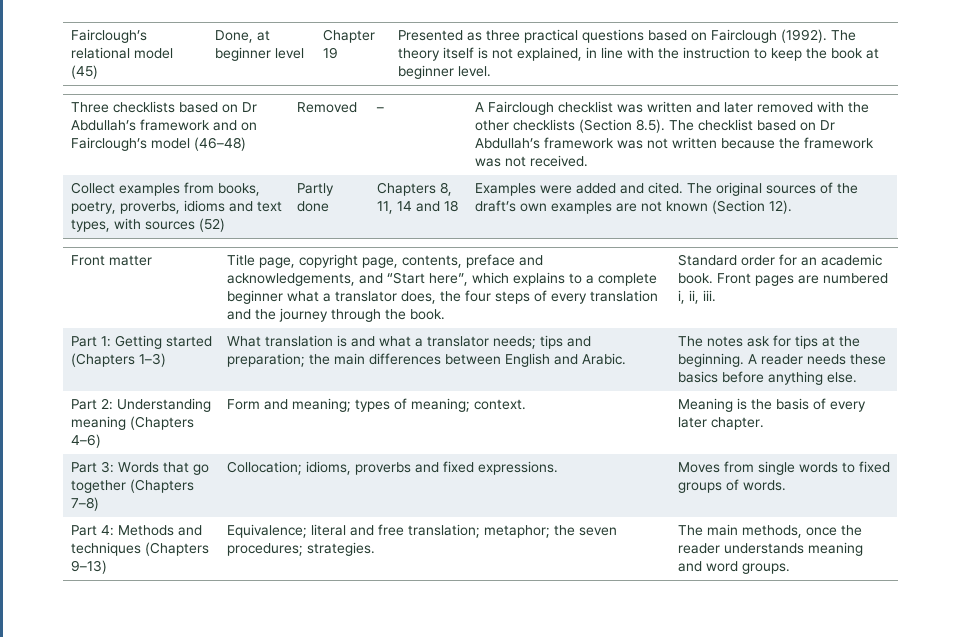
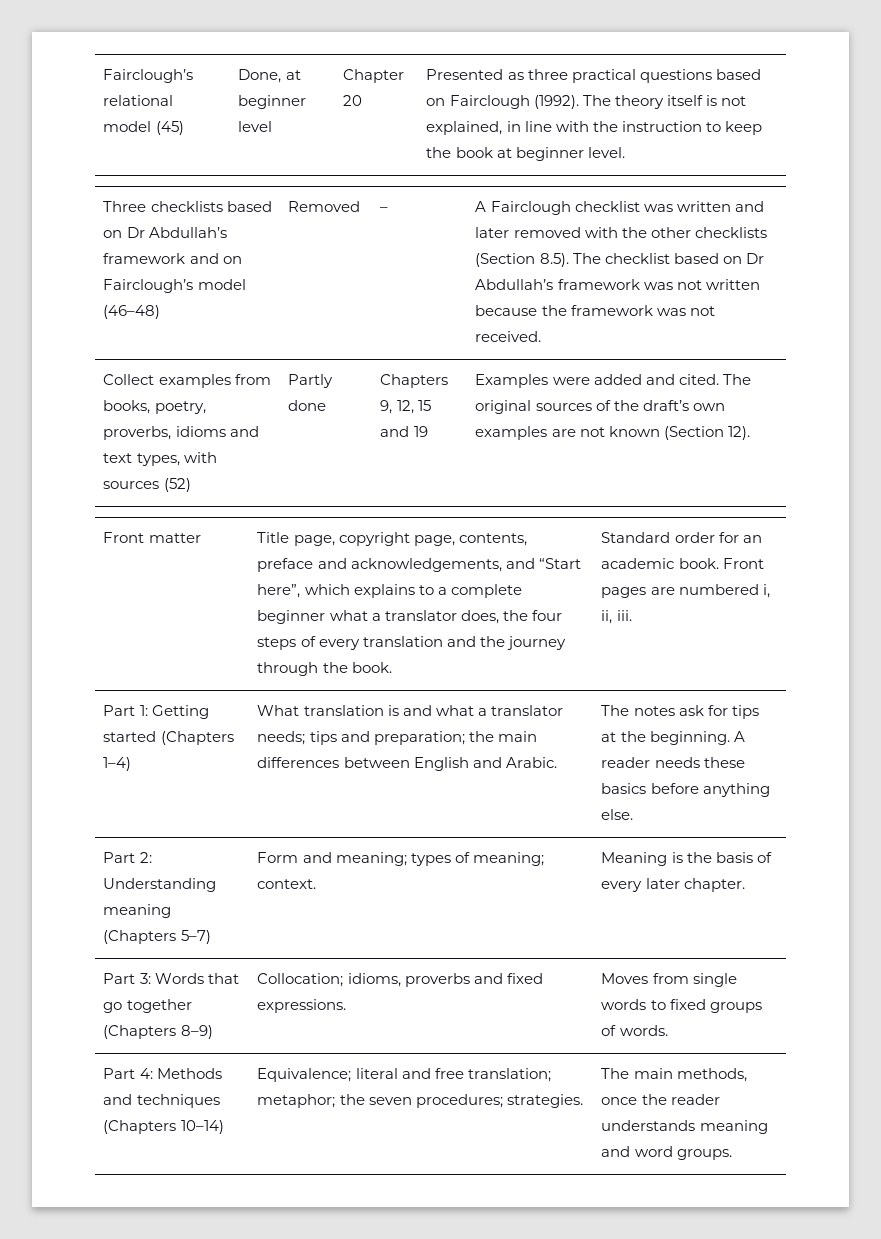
- Fairclough’s relational model (45) | Done, at beginner level | Chapter 19 | Presented as three practical questions based on Fairclough (1992). The theory itself is not explained, in line with the instruction to keep the book at beginner level.
+ Fairclough’s relational model (45) | Done, at beginner level | Chapter 20 | Presented as three practical questions based on Fairclough (1992). The theory itself is not explained, in line with the instruction to keep the book at beginner level.
- Collect examples from books, poetry, proverbs, idioms and text types, with sources (52) | Partly done | Chapters 8, 11, 14 and 18 | Examples were added and cited. The original sources of the draft’s own examples are not known (Section 12).
+ Collect examples from books, poetry, proverbs, idioms and text types, with sources (52) | Partly done | Chapters 9, 12, 15 and 19 | Examples were added and cited. The original sources of the draft’s own examples are not known (Section 12).
- Part 1: Getting started (Chapters 1–3) | What translation is and what a translator needs; tips and preparation; the main differences between English and Arabic. | The notes ask for tips at the beginning. A reader needs these basics before anything else.
+ Part 1: Getting started (Chapters 1–4) | What translation is and what a translator needs; tips and preparation; the main differences between English and Arabic. | The notes ask for tips at the beginning. A reader needs these basics before anything else.
- Part 2: Understanding meaning (Chapters 4–6) | Form and meaning; types of meaning; context. | Meaning is the basis of every later chapter.
+ Part 2: Understanding meaning (Chapters 5–7) | Form and meaning; types of meaning; context. | Meaning is the basis of every later chapter.
- Part 3: Words that go together (Chapters 7–8) | Collocation; idioms, proverbs and fixed expressions. | Moves from single words to fixed groups of words.
+ Part 3: Words that go together (Chapters 8–9) | Collocation; idioms, proverbs and fixed expressions. | Moves from single words to fixed groups of words.
- Part 4: Methods and techniques (Chapters 9–13) | Equivalence; literal and free translation; metaphor; the seven procedures; strategies. | The main methods, once the reader understands meaning and word groups.
+ Part 4: Methods and techniques (Chapters 10–14) | Equivalence; literal and free translation; metaphor; the seven procedures; strategies. | The main methods, once the reader understands meaning and word groups.

